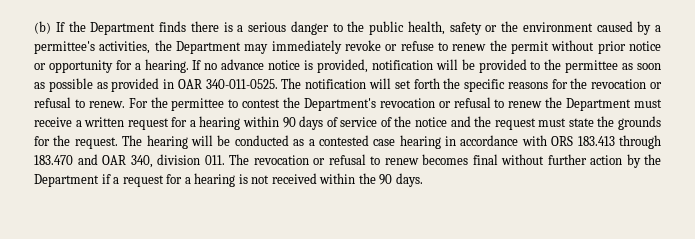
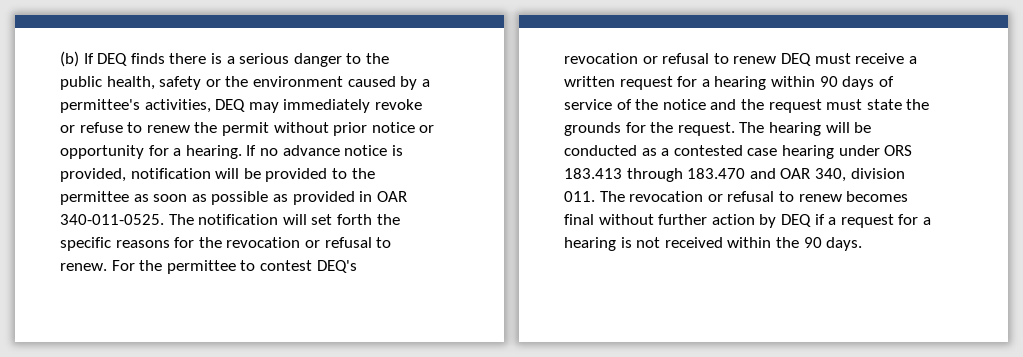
- (b) If the Department finds there is a serious danger to the public health, safety or the environment caused by a permittee's activities, the Department may immediately revoke or refuse to renew the permit without prior notice or opportunity for a hearing.
+ (b) If DEQ finds there is a serious danger to the public health, safety or the environment caused by a permittee's activities, DEQ may immediately revoke or refuse to renew the permit without prior notice or opportunity for a hearing.
- For the permittee to contest the Department's revocation or refusal to renew the Department must receive a written request for a hearing within 90 days of service of the notice and the request must state the grounds for the request.
+ For the permittee to contest DEQ's revocation or refusal to renew DEQ must receive a written request for a hearing within 90 days of service of the notice and the request must state the grounds for the request.
- The hearing will be conducted as a contested case hearing in accordance with ORS 183.413 through 183.470 and OAR 340, division 011. The revocation or refusal to renew becomes final without further action by the Department if a request for a hearing is not received within the 90 days.
+ The hearing will be conducted as a contested case hearing under ORS 183.413 through 183.470 and OAR 340, division 011. The revocation or refusal to renew becomes final without further action by DEQ if a request for a hearing is not received within the 90 days.

